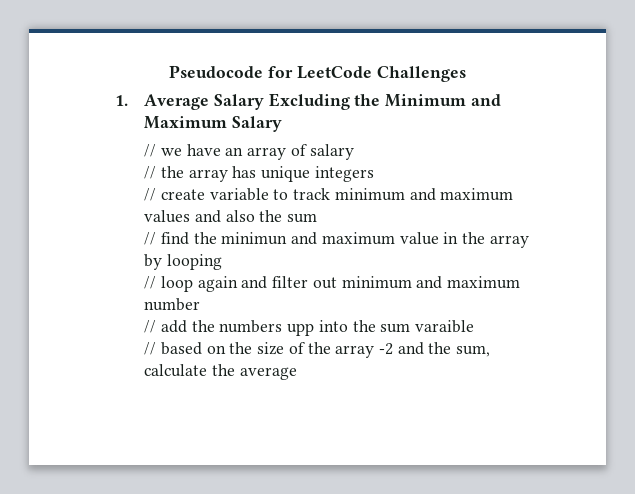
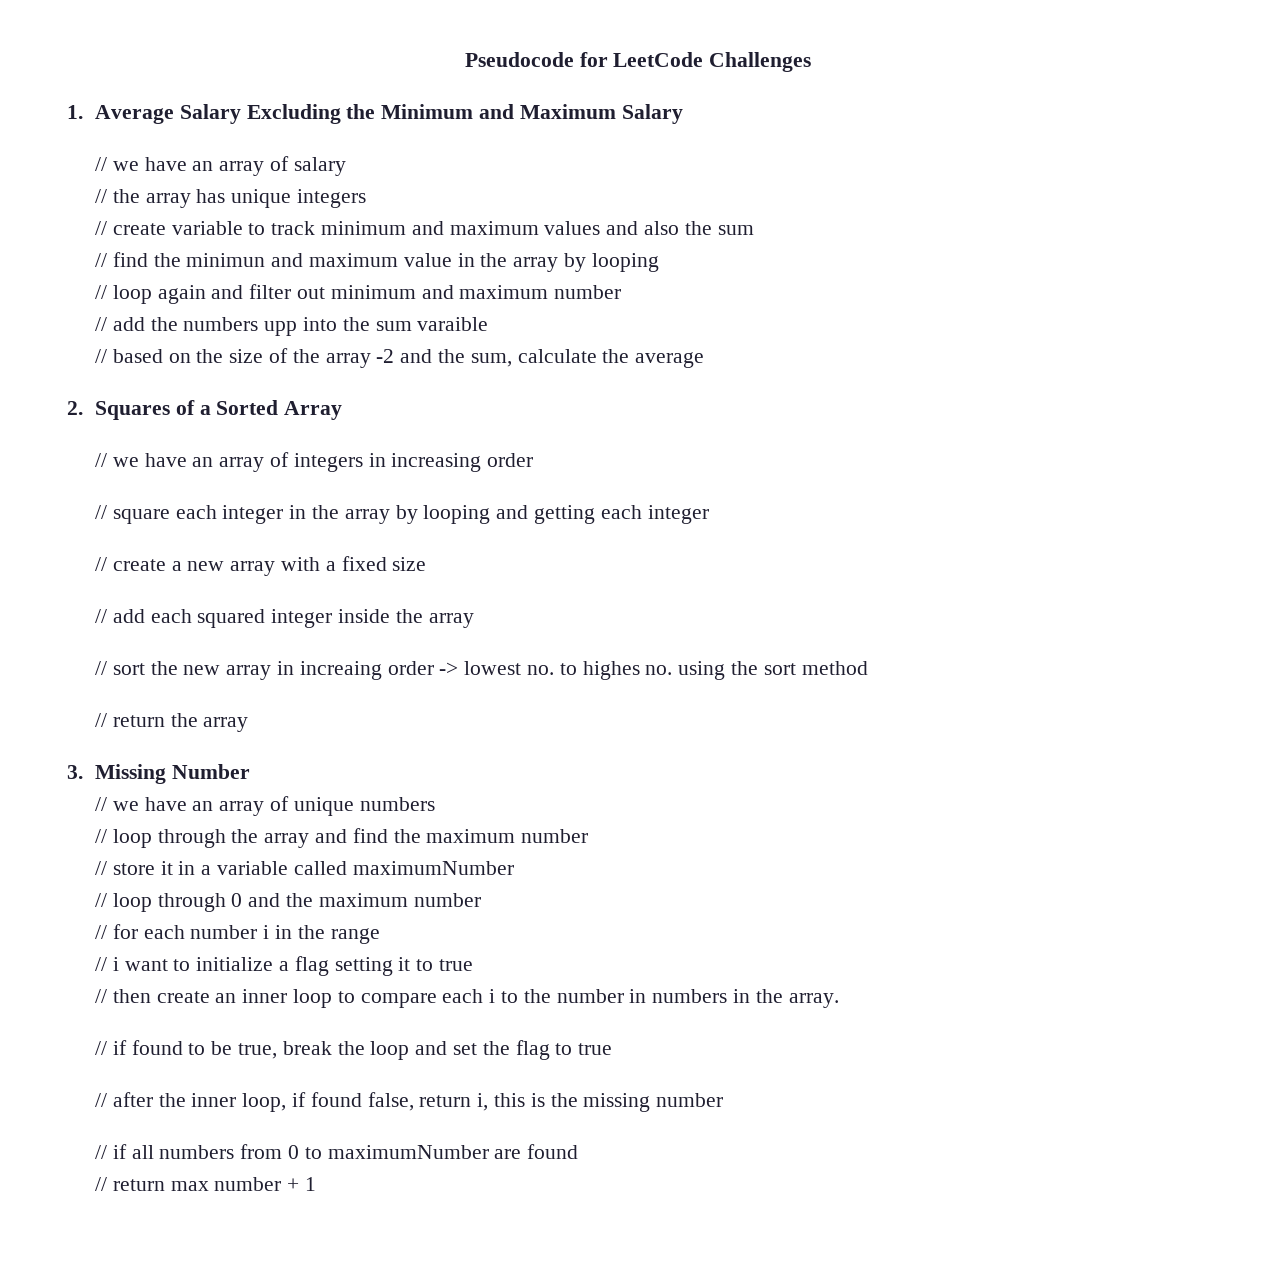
+ 2. Squares of a Sorted Array
+ // we have an array of integers in increasing order
+ // square each integer in the array by looping and getting each integer
+ // create a new array with a fixed size
+ // add each squared integer inside the array
+ // sort the new array in increaing order -> lowest no. to highes no. using the sort method
+ // return the array
+ 3. Missing Number
+ // we have an array of unique numbers
+ // loop through the array and find the maximum number
+ // store it in a variable called maximumNumber
+ // loop through 0 and the maximum number
+ // for each number i in the range
+ // i want to initialize a flag setting it to true
+ // then create an inner loop to compare each i to the number in numbers in the array.
+ // if found to be true, break the loop and set the flag to true
+ // after the inner loop, if found false, return i, this is the missing number
+ // if all numbers from 0 to maximumNumber are found
+ // return max number + 1

